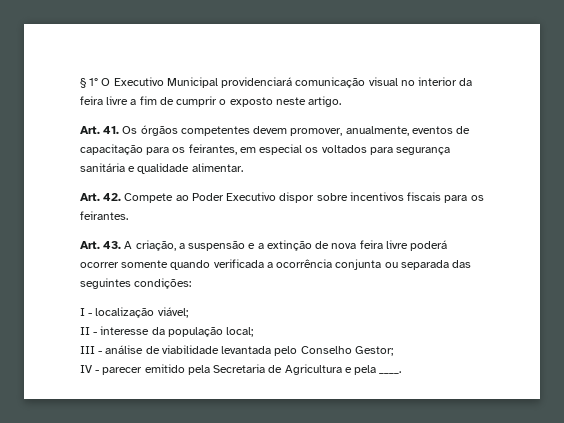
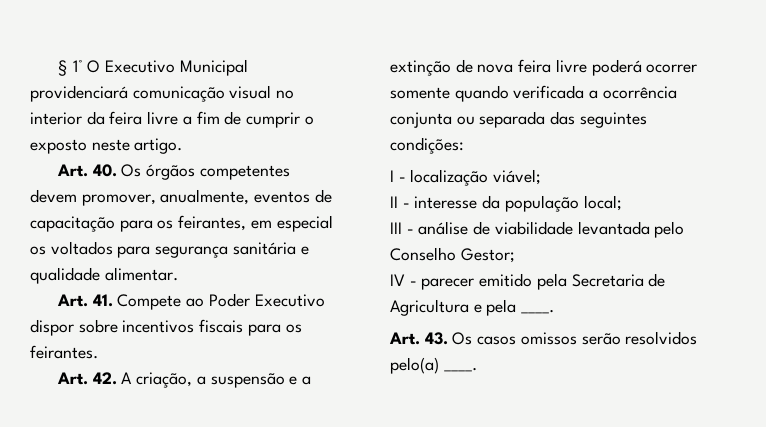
- Art. 41. Os órgãos competentes devem promover, anualmente, eventos de capacitação para os feirantes, em especial os voltados para segurança sanitária e qualidade alimentar.
+ Art. 40. Os órgãos competentes devem promover, anualmente, eventos de capacitação para os feirantes, em especial os voltados para segurança sanitária e qualidade alimentar.
- Art. 42. Compete ao Poder Executivo dispor sobre incentivos fiscais para os feirantes.
+ Art. 41. Compete ao Poder Executivo dispor sobre incentivos fiscais para os feirantes.
- Art. 43. A criação, a suspensão e a extinção de nova feira livre poderá ocorrer somente quando verificada a ocorrência conjunta ou separada das seguintes condições:
+ Art. 42. A criação, a suspensão e a extinção de nova feira livre poderá ocorrer somente quando verificada a ocorrência conjunta ou separada das seguintes condições:
+ Art. 43. Os casos omissos serão resolvidos pelo(a) ____.

